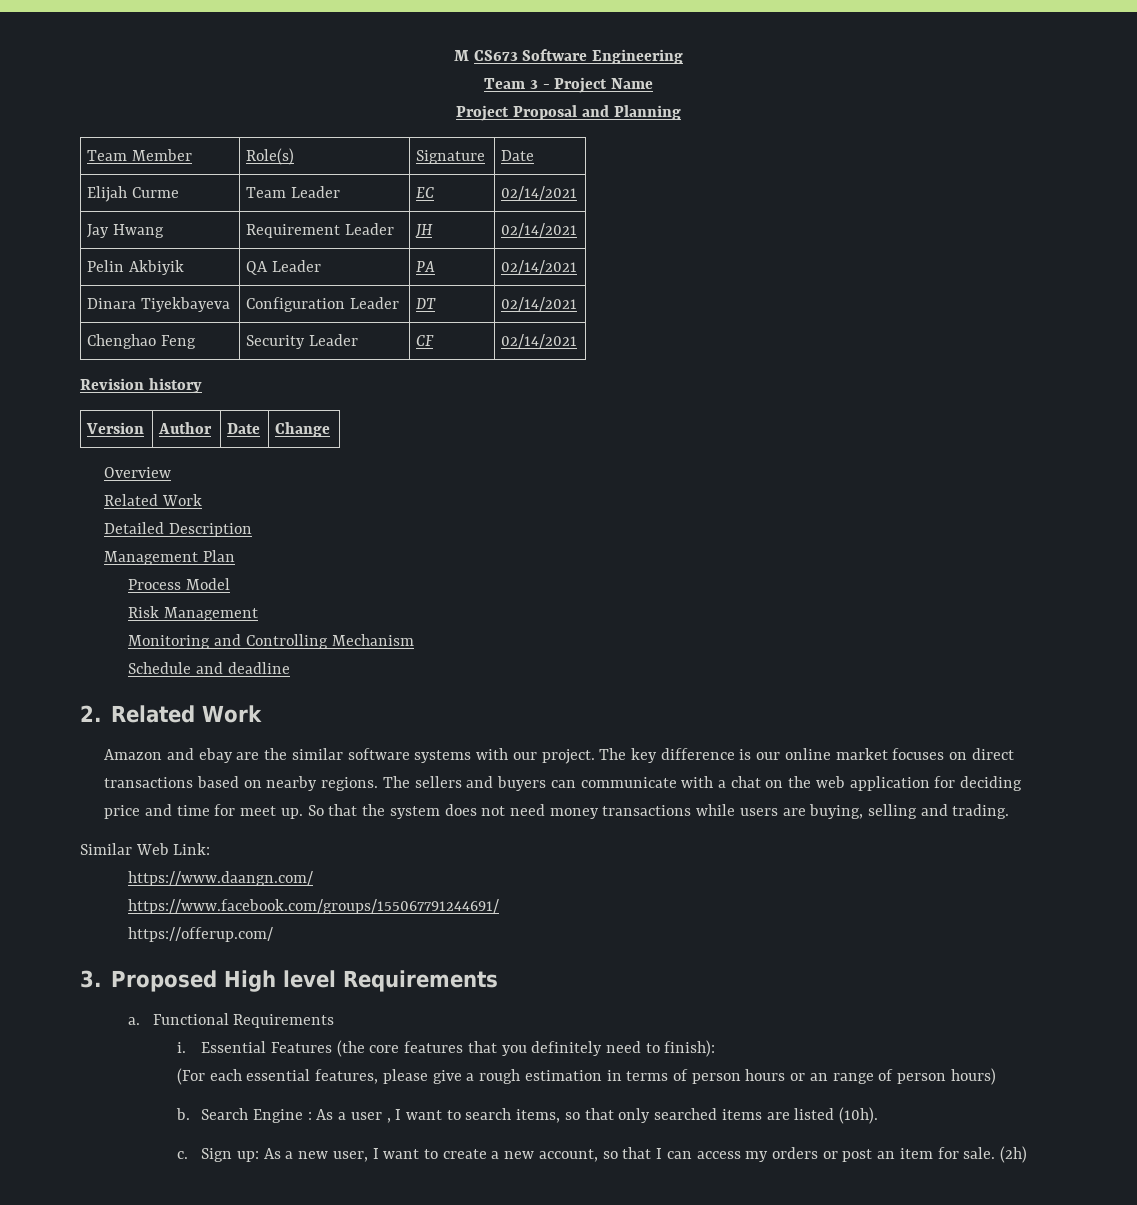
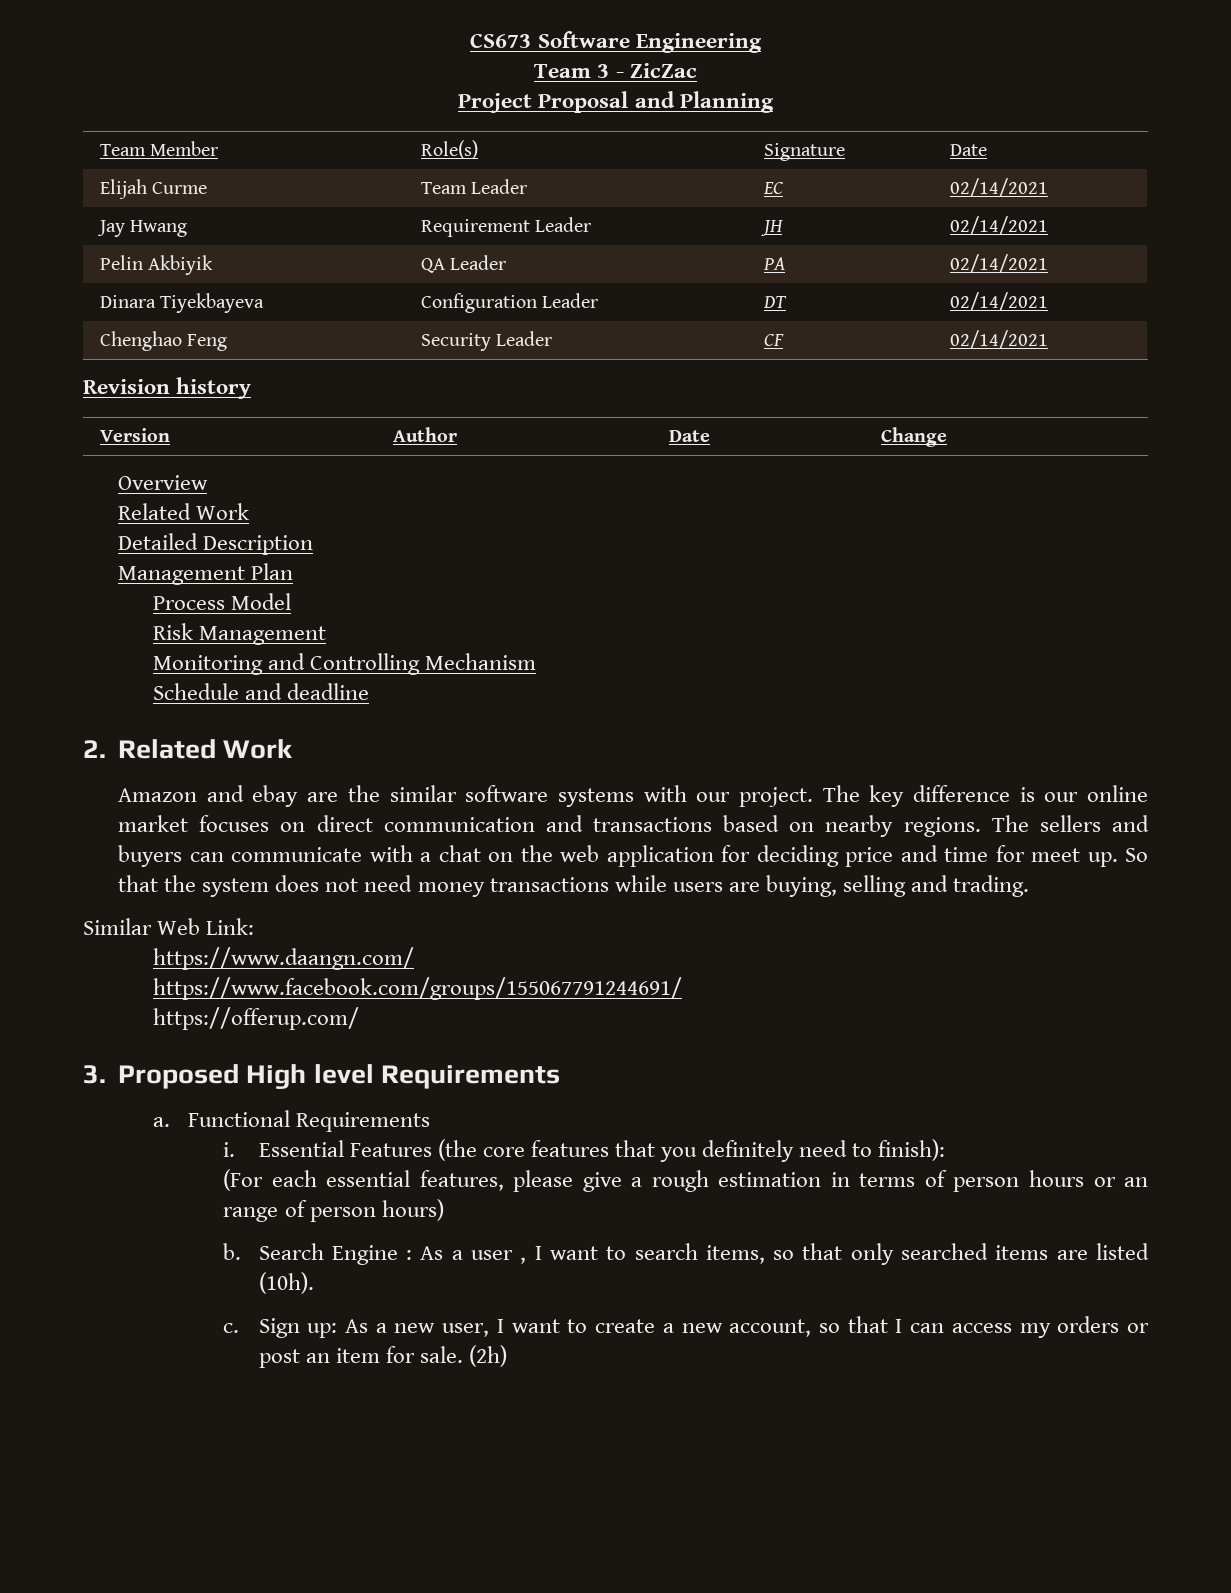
- M CS673 Software Engineering
+ CS673 Software Engineering
- Team 3 - Project Name
+ Team 3 - ZicZac
- The key difference is our online market focuses on direct transactions based on nearby regions.
+ The key difference is our online market focuses on direct communication and transactions based on nearby regions.

